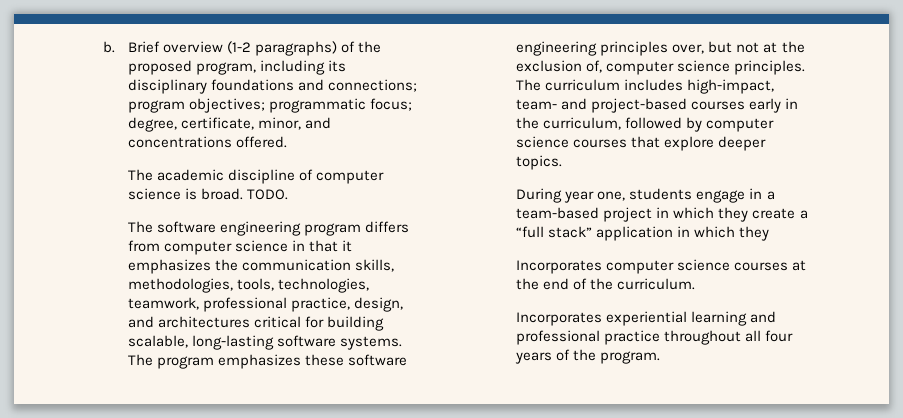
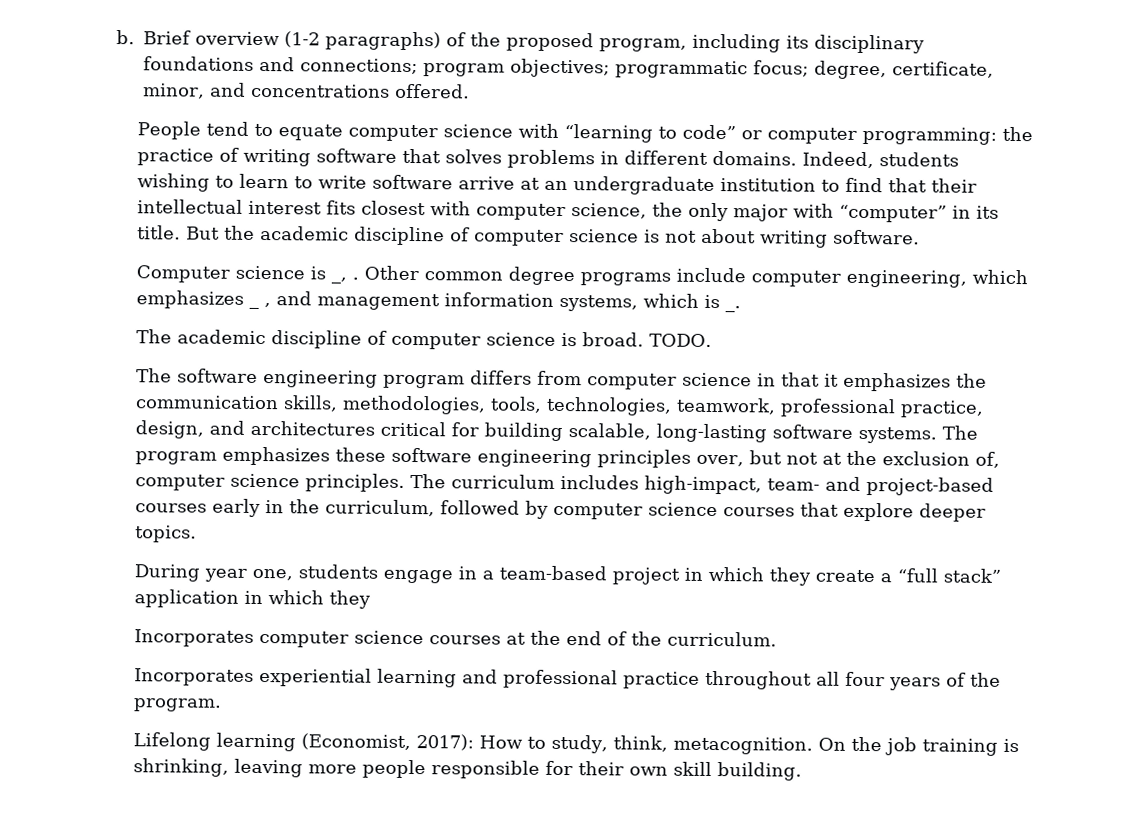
+ People tend to equate computer science with “learning to code” or computer programming: the practice of writing software that solves problems in different domains. Indeed, students wishing to learn to write software arrive at an undergraduate institution to find that their intellectual interest fits closest with computer science, the only major with “computer” in its title. But the academic discipline of computer science is not about writing software.
+ Computer science is _, . Other common degree programs include computer engineering, which emphasizes _ , and management information systems, which is _.
+ Lifelong learning (Economist, 2017): How to study, think, metacognition. On the job training is shrinking, leaving more people responsible for their own skill building.

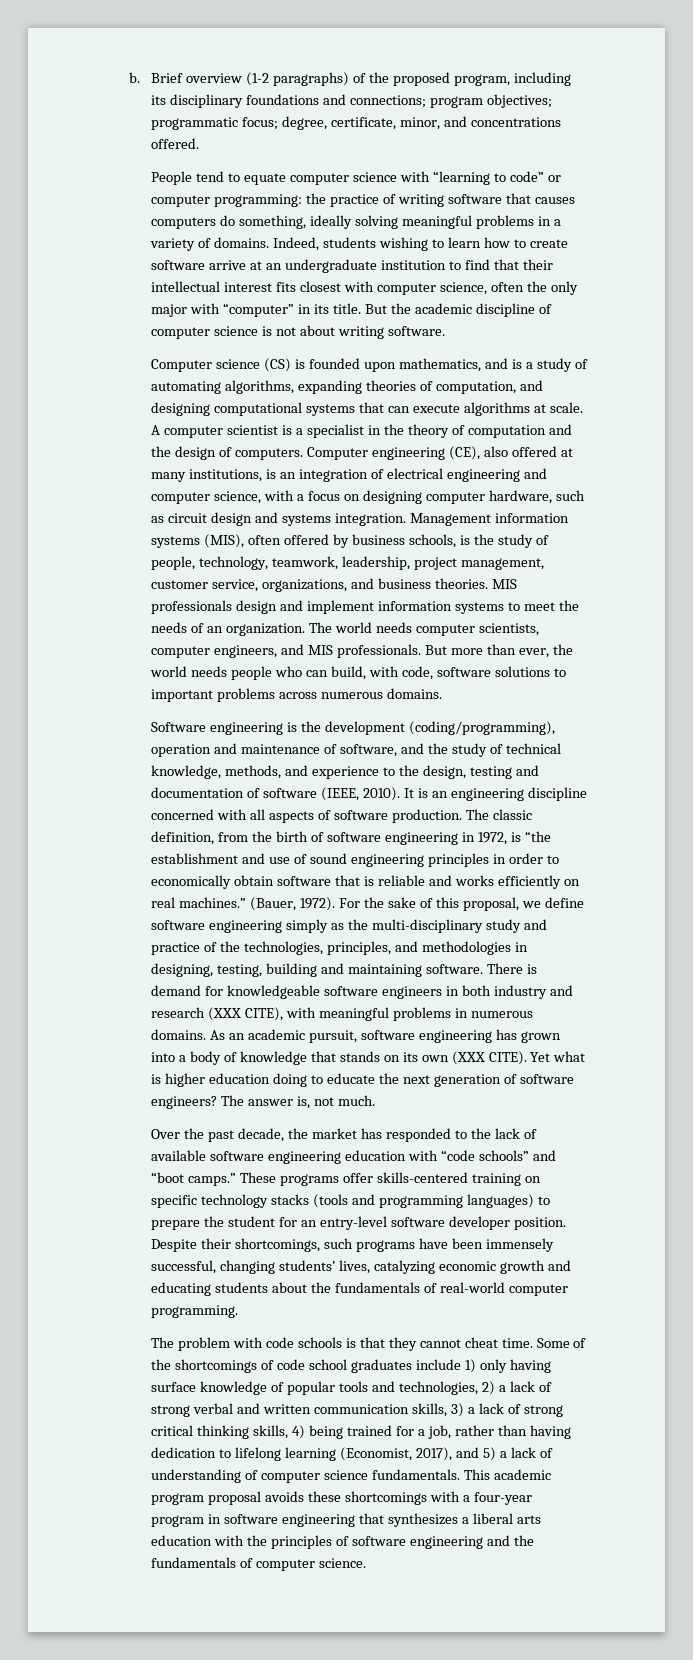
- People tend to equate computer science with “learning to code” or computer programming: the practice of writing software that solves problems in different domains.
+ People tend to equate computer science with “learning to code” or computer programming: the practice of writing software that causes computers do something, ideally solving meaningful problems in a variety of domains.
- Indeed, students wishing to learn to write software arrive at an undergraduate institution to find that their intellectual interest fits closest with computer science, the only major with “computer” in its title.
+ Indeed, students wishing to learn how to create software arrive at an undergraduate institution to find that their intellectual interest fits closest with computer science, often the only major with “computer” in its title.
- Computer science is _, . Other common degree programs include computer engineering, which emphasizes _ , and management information systems, which is _.
- The academic discipline of computer science is broad. TODO.
- The software engineering program differs from computer science in that it emphasizes the communication skills, methodologies, tools, technologies, teamwork, professional practice, design, and architectures critical for building scalable, long-lasting software systems. The program emphasizes these software engineering principles over, but not at the exclusion of, computer science principles. The curriculum includes high-impact, team- and project-based courses early in the curriculum, followed by computer science courses that explore deeper topics.
- During year one, students engage in a team-based project in which they create a “full stack” application in which they
- Incorporates computer science courses at the end of the curriculum.
- Incorporates experiential learning and professional practice throughout all four years of the program.
- Lifelong learning (Economist, 2017): How to study, think, metacognition. On the job training is shrinking, leaving more people responsible for their own skill building.
+ Computer science (CS) is founded upon mathematics, and is a study of automating algorithms, expanding theories of computation, and designing computational systems that can execute algorithms at scale. A computer scientist is a specialist in the theory of computation and the design of computers. Computer engineering (CE), also offered at many institutions, is an integration of electrical engineering and computer science, with a focus on designing computer hardware, such as circuit design and systems integration. Management information systems (MIS), often offered by business schools, is the study of people, technology, teamwork, leadership, project management, customer service, organizations, and business theories. MIS professionals design and implement information systems to meet the needs of an organization. The world needs computer scientists, computer engineers, and MIS professionals. But more than ever, the world needs people who can build, with code, software solutions to important problems across numerous domains.
+ Software engineering is the development (coding/programming), operation and maintenance of software, and the study of technical knowledge, methods, and experience to the design, testing and documentation of software (IEEE, 2010). It is an engineering discipline concerned with all aspects of software production. The classic definition, from the birth of software engineering in 1972, is “the establishment and use of sound engineering principles in order to economically obtain software that is reliable and works efficiently on real machines.” (Bauer, 1972). For the sake of this proposal, we define software engineering simply as the multi-disciplinary study and practice of the technologies, principles, and methodologies in designing, testing, building and maintaining software. There is demand for knowledgeable software engineers in both industry and research (XXX CITE), with meaningful problems in numerous domains. As an academic pursuit, software engineering has grown into a body of knowledge that stands on its own (XXX CITE). Yet what is higher education doing to educate the next generation of software engineers? The answer is, not much.
+ Over the past decade, the market has responded to the lack of available software engineering education with “code schools” and “boot camps.” These programs offer skills-centered training on specific technology stacks (tools and programming languages) to prepare the student for an entry-level software developer position. Despite their shortcomings, such programs have been immensely successful, changing students’ lives, catalyzing economic growth and educating students about the fundamentals of real-world computer programming.
+ The problem with code schools is that they cannot cheat time. Some of the shortcomings of code school graduates include 1) only having surface knowledge of popular tools and technologies, 2) a lack of strong verbal and written communication skills, 3) a lack of strong critical thinking skills, 4) being trained for a job, rather than having dedication to lifelong learning (Economist, 2017), and 5) a lack of understanding of computer science fundamentals. This academic program proposal avoids these shortcomings with a four-year program in software engineering that synthesizes a liberal arts education with the principles of software engineering and the fundamentals of computer science.

